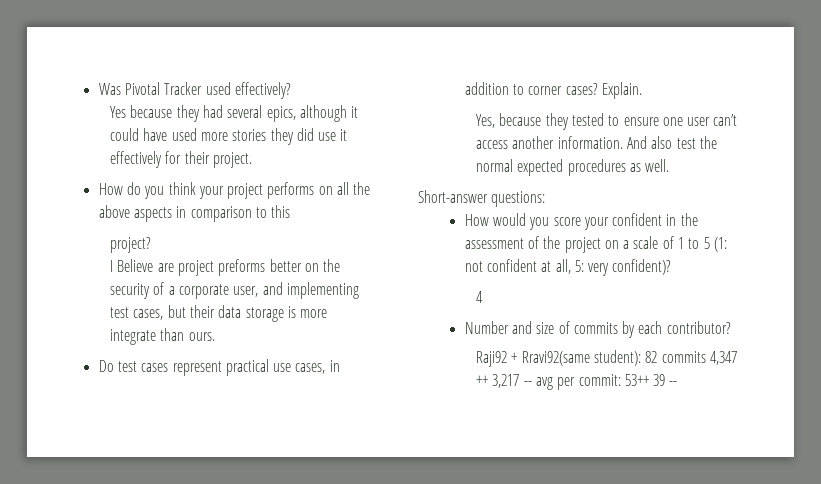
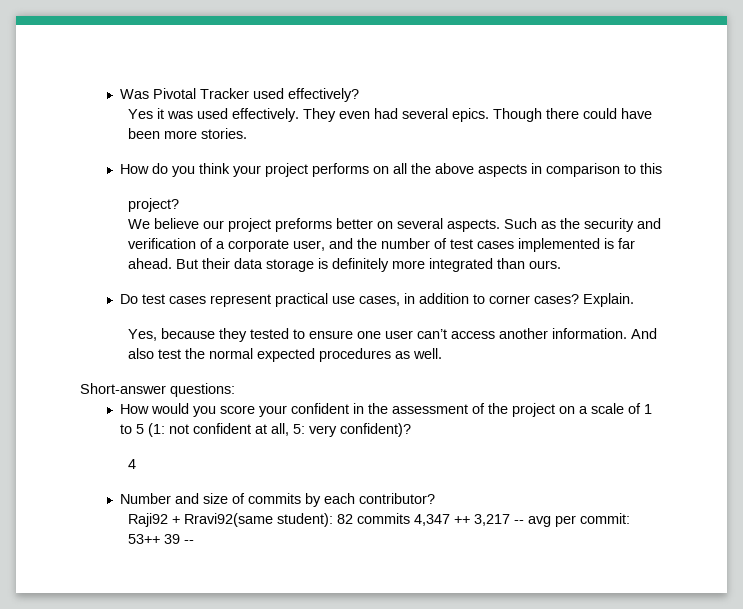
- Yes because they had several epics, although it could have used more stories they did use it effectively for their project.
+ Yes it was used effectively. They even had several epics. Though there could have been more stories.
- I Believe are project preforms better on the security of a corporate user, and implementing test cases, but their data storage is more integrate than ours.
+ We believe our project preforms better on several aspects. Such as the security and verification of a corporate user, and the number of test cases implemented is far ahead. But their data storage is definitely more integrated than ours.

